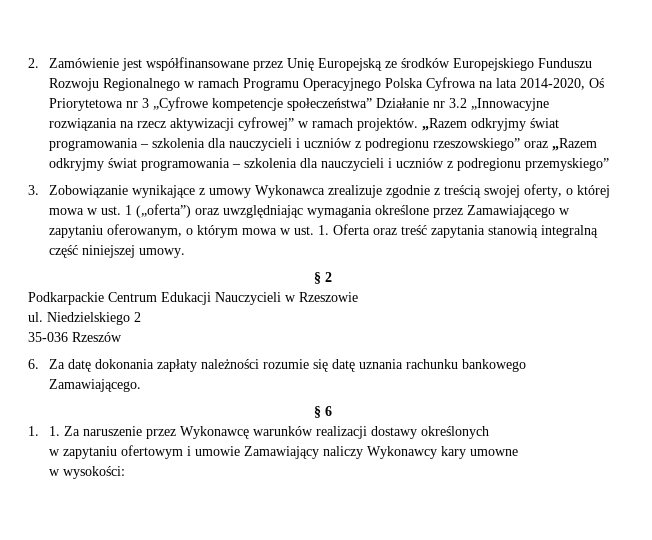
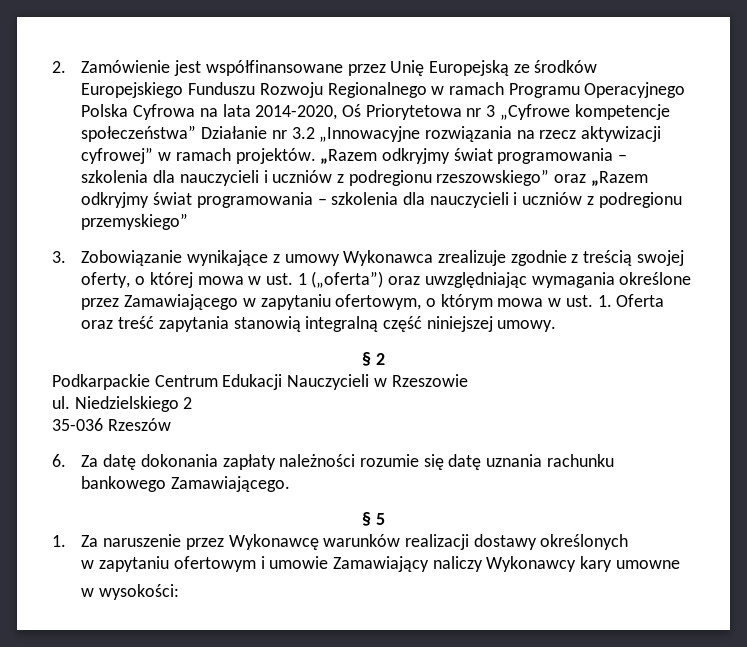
- 3. Zobowiązanie wynikające z umowy Wykonawca zrealizuje zgodnie z treścią swojej oferty, o której mowa w ust. 1 („oferta”) oraz uwzględniając wymagania określone przez Zamawiającego w zapytaniu oferowanym, o którym mowa w ust. 1. Oferta oraz treść zapytania stanowią integralną część niniejszej umowy.
+ 3. Zobowiązanie wynikające z umowy Wykonawca zrealizuje zgodnie z treścią swojej oferty, o której mowa w ust. 1 („oferta”) oraz uwzględniając wymagania określone przez Zamawiającego w zapytaniu ofertowym, o którym mowa w ust. 1. Oferta oraz treść zapytania stanowią integralną część niniejszej umowy.
- § 6
- 1. 1. Za naruszenie przez Wykonawcę warunków realizacji dostawy określonych
+ § 5
+ 1. Za naruszenie przez Wykonawcę warunków realizacji dostawy określonych

